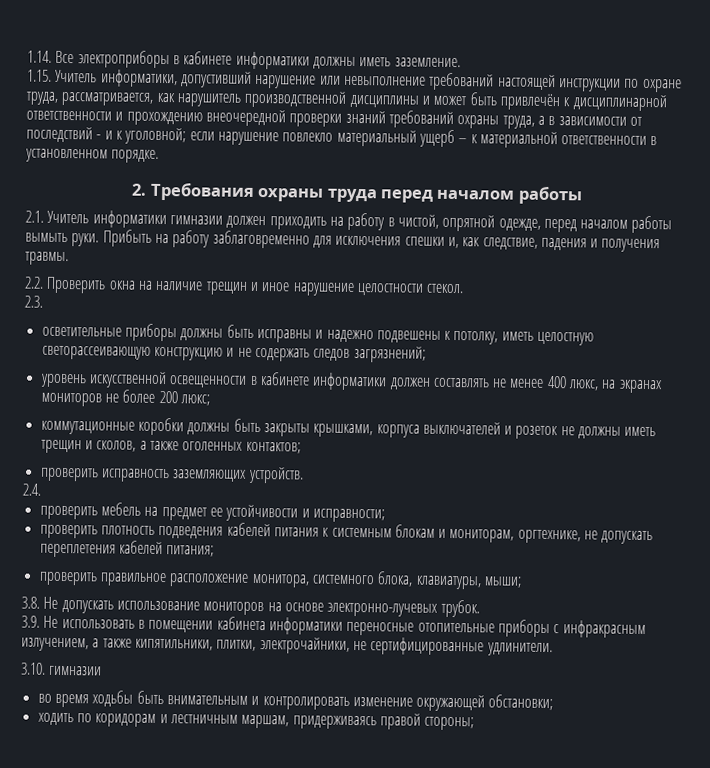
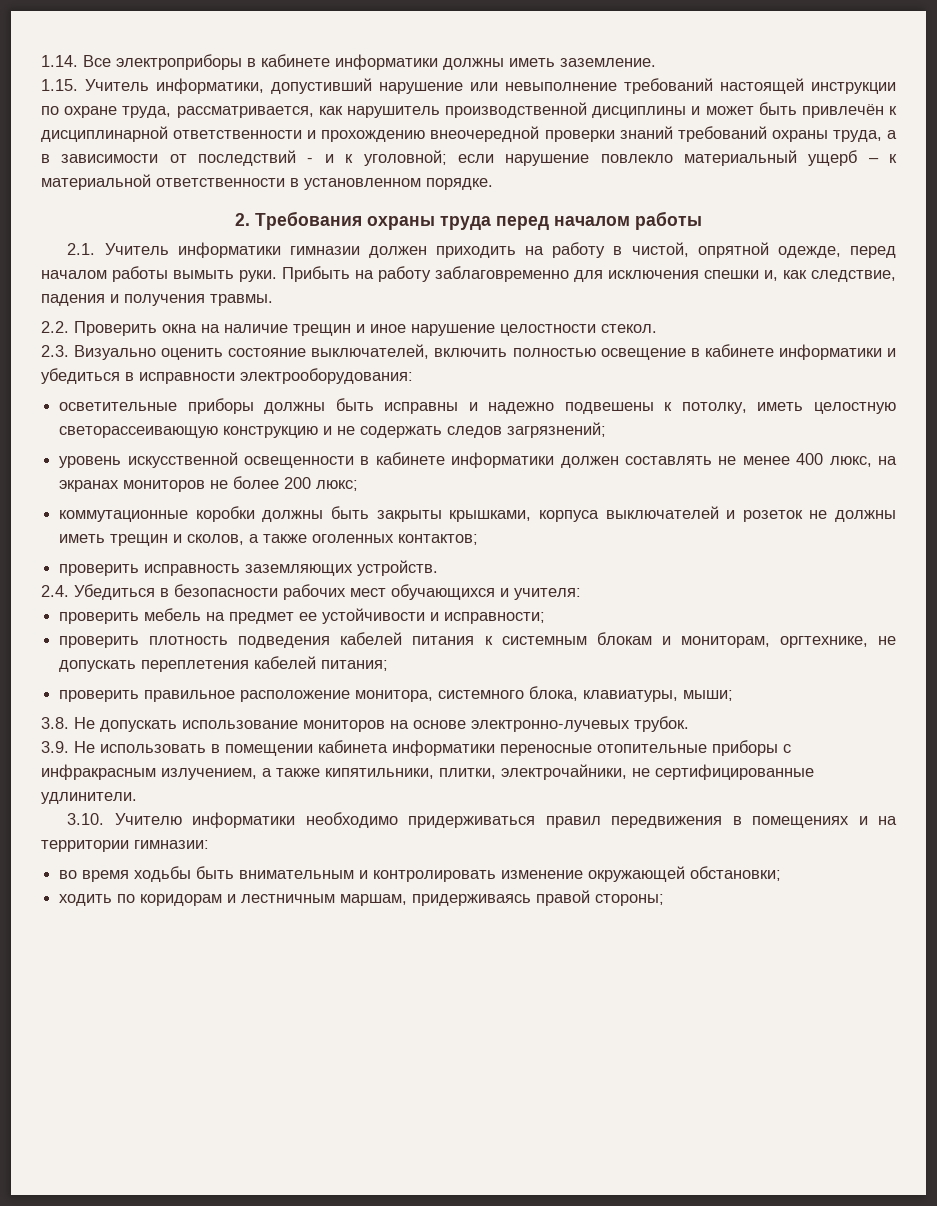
- 2.3.
+ 2.3. Визуально оценить состояние выключателей, включить полностью освещение в кабинете информатики и убедиться в исправности электрооборудования:
- 2.4.
+ 2.4. Убедиться в безопасности рабочих мест обучающихся и учителя:
- 3.10. гимназии
+ 3.10. Учителю информатики необходимо придерживаться правил передвижения в помещениях и на территории гимназии:

